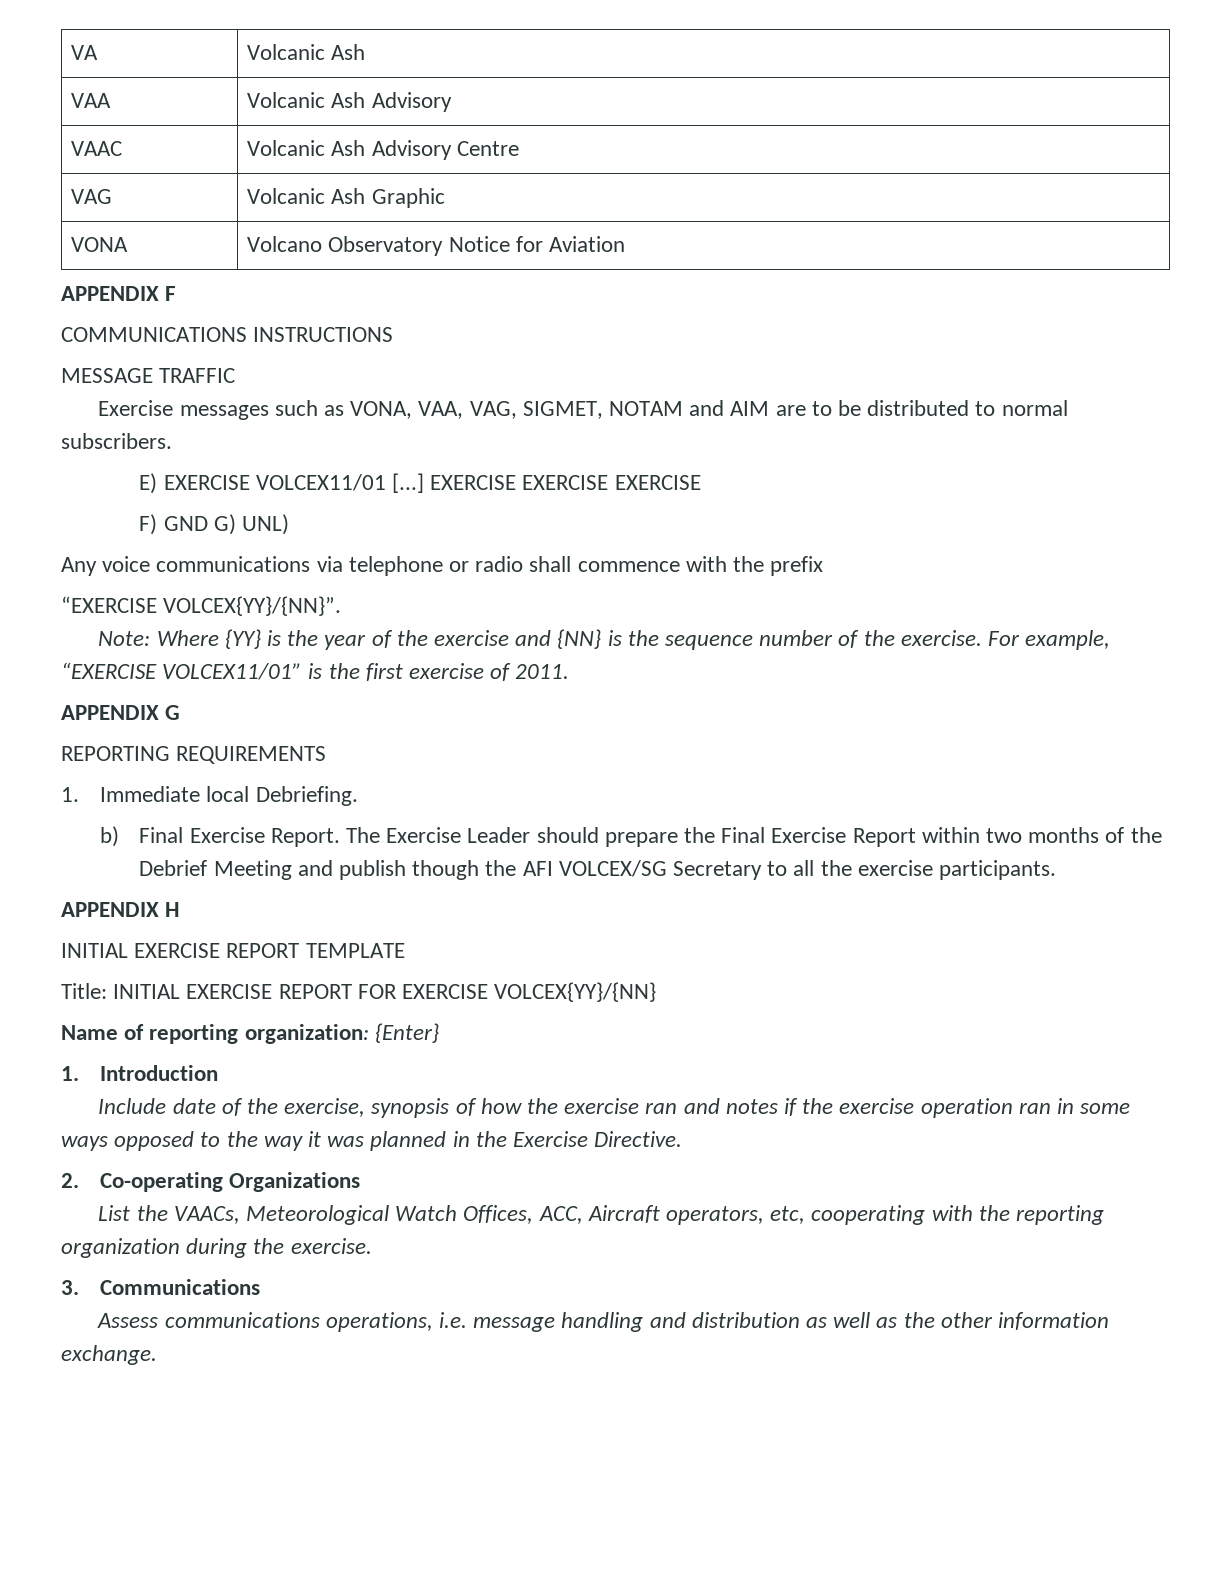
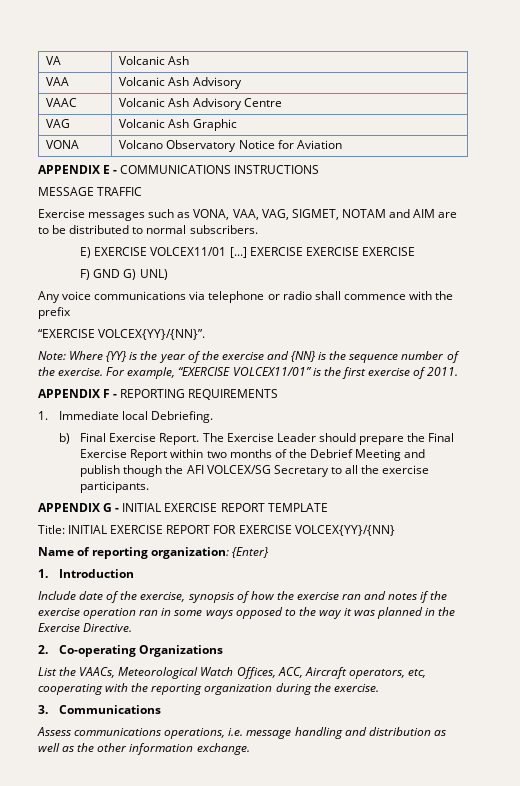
- APPENDIX F
- COMMUNICATIONS INSTRUCTIONS
+ APPENDIX E - COMMUNICATIONS INSTRUCTIONS
- APPENDIX G
- REPORTING REQUIREMENTS
+ APPENDIX F - REPORTING REQUIREMENTS
- APPENDIX H
- INITIAL EXERCISE REPORT TEMPLATE
+ APPENDIX G - INITIAL EXERCISE REPORT TEMPLATE

